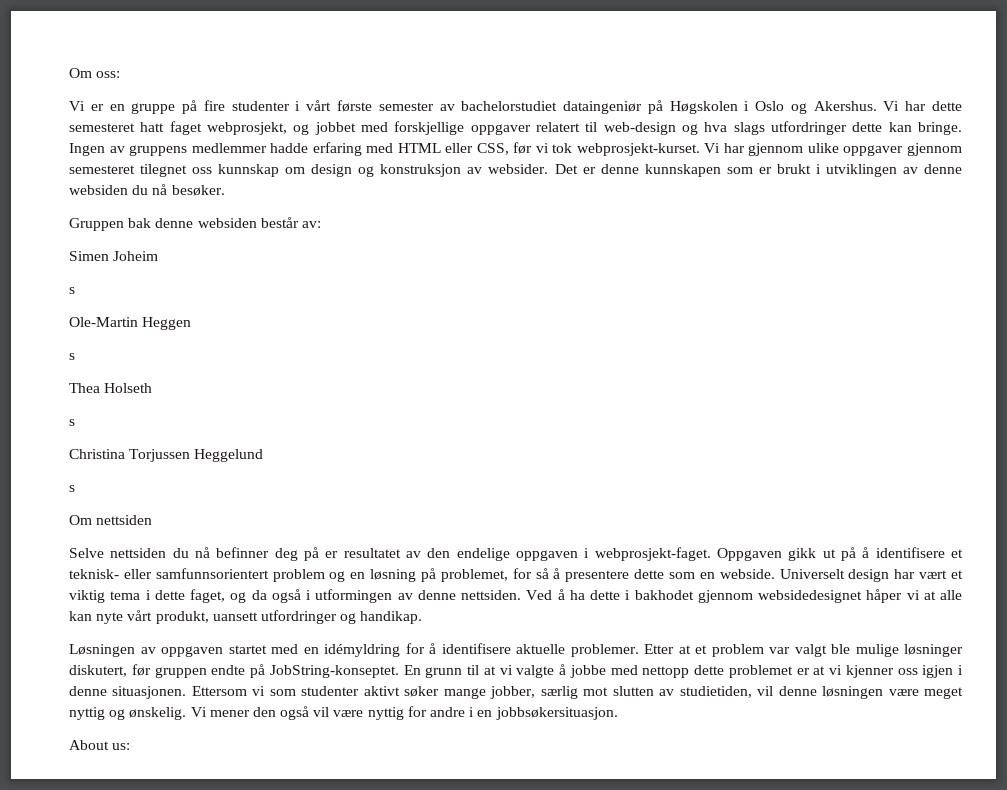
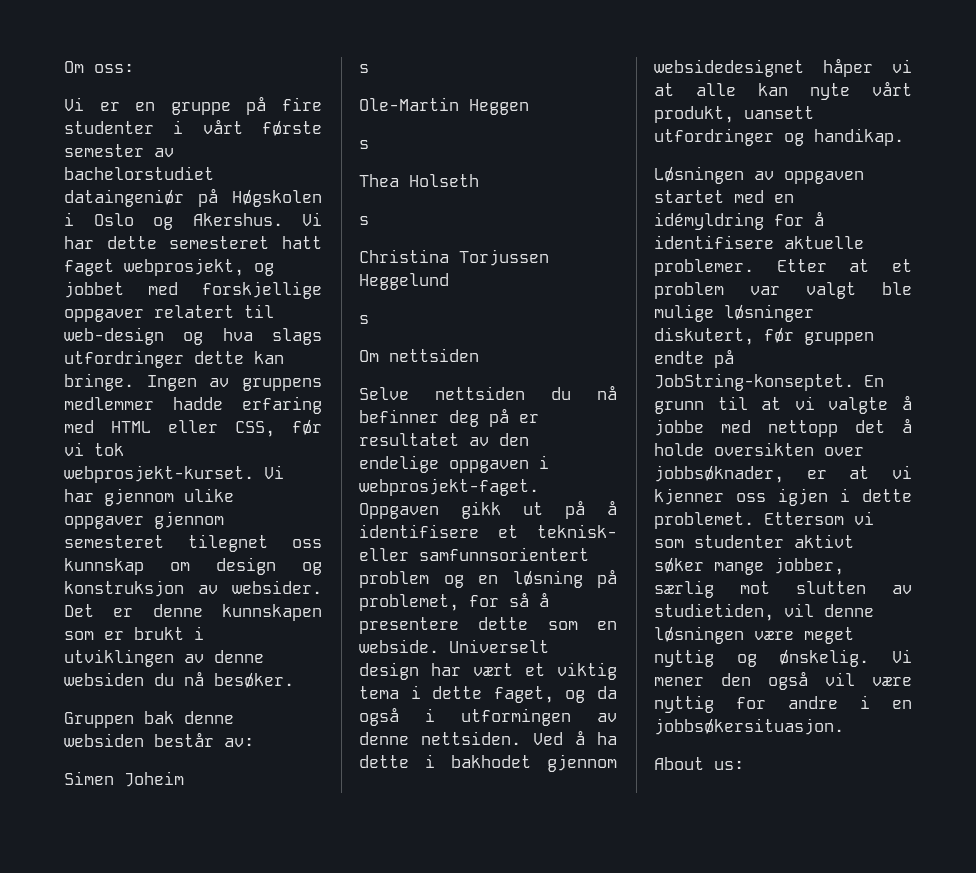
- En grunn til at vi valgte å jobbe med nettopp dette problemet er at vi kjenner oss igjen i denne situasjonen.
+ En grunn til at vi valgte å jobbe med nettopp det å holde oversikten over jobbsøknader, er at vi kjenner oss igjen i dette problemet.

